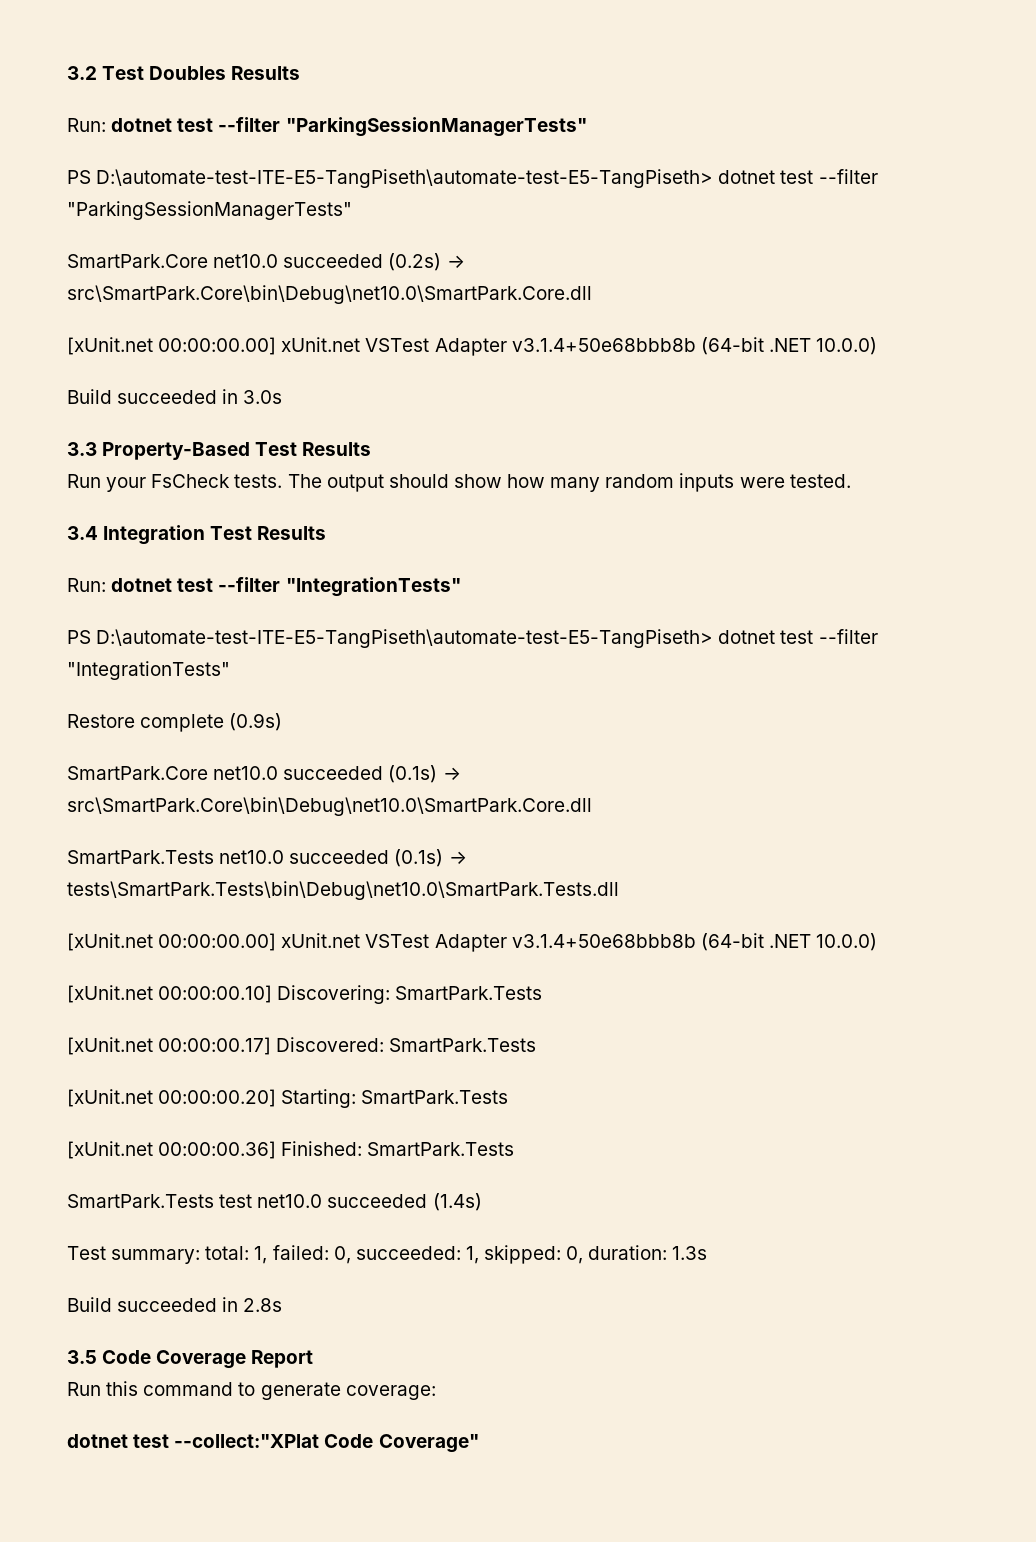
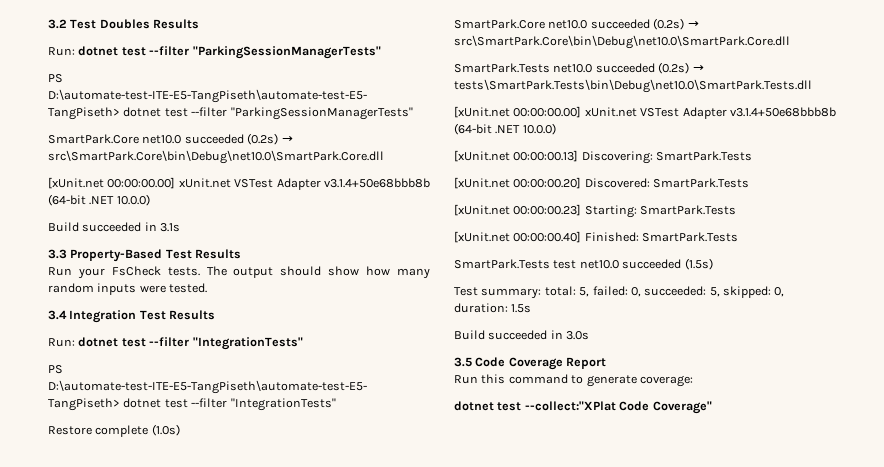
- Build succeeded in 3.0s
+ Build succeeded in 3.1s
- Restore complete (0.9s)
- SmartPark.Core net10.0 succeeded (0.1s) → src\SmartPark.Core\bin\Debug\net10.0\SmartPark.Core.dll
+ Restore complete (1.0s)
+ SmartPark.Core net10.0 succeeded (0.2s) → src\SmartPark.Core\bin\Debug\net10.0\SmartPark.Core.dll
- SmartPark.Tests net10.0 succeeded (0.1s) → tests\SmartPark.Tests\bin\Debug\net10.0\SmartPark.Tests.dll
+ SmartPark.Tests net10.0 succeeded (0.2s) → tests\SmartPark.Tests\bin\Debug\net10.0\SmartPark.Tests.dll
- [xUnit.net 00:00:00.10] Discovering: SmartPark.Tests
+ [xUnit.net 00:00:00.13] Discovering: SmartPark.Tests
- [xUnit.net 00:00:00.17] Discovered: SmartPark.Tests
+ [xUnit.net 00:00:00.20] Discovered: SmartPark.Tests
- [xUnit.net 00:00:00.20] Starting: SmartPark.Tests
+ [xUnit.net 00:00:00.23] Starting: SmartPark.Tests
- [xUnit.net 00:00:00.36] Finished: SmartPark.Tests
+ [xUnit.net 00:00:00.40] Finished: SmartPark.Tests
- SmartPark.Tests test net10.0 succeeded (1.4s)
+ SmartPark.Tests test net10.0 succeeded (1.5s)
- Test summary: total: 1, failed: 0, succeeded: 1, skipped: 0, duration: 1.3s
- Build succeeded in 2.8s
+ Test summary: total: 5, failed: 0, succeeded: 5, skipped: 0, duration: 1.5s
+ Build succeeded in 3.0s

